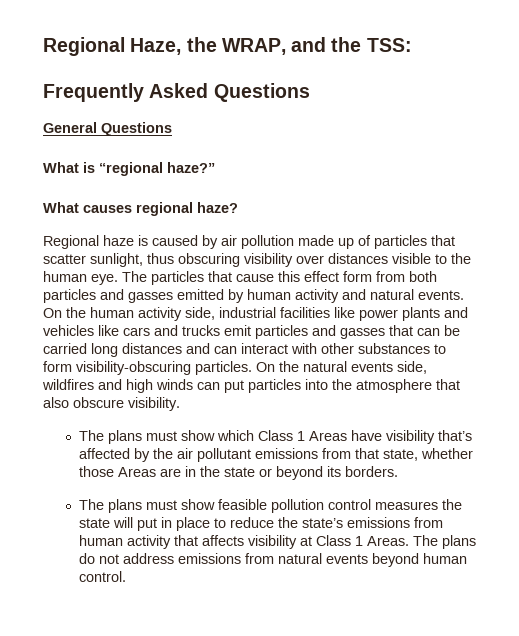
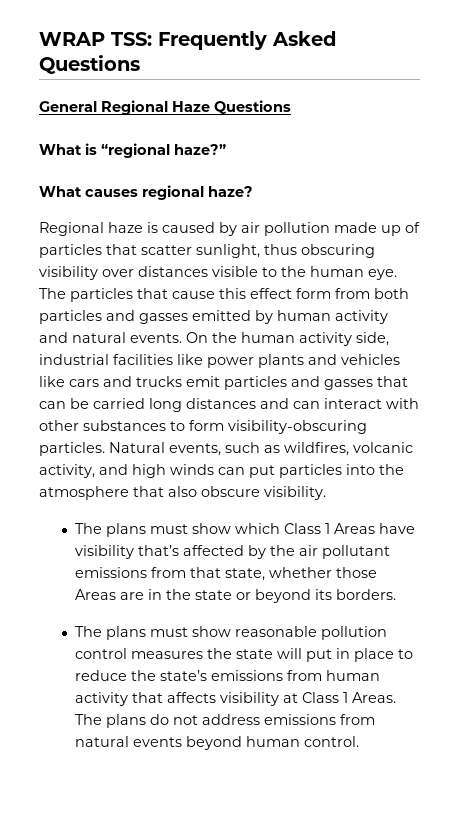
- Regional Haze, the WRAP, and the TSS:
- Frequently Asked Questions
+ WRAP TSS: Frequently Asked Questions
- General Questions
+ General Regional Haze Questions
- On the natural events side, wildfires and high winds can put particles into the atmosphere that also obscure visibility.
+ Natural events, such as wildfires, volcanic activity, and high winds can put particles into the atmosphere that also obscure visibility.
- The plans must show feasible pollution control measures the state will put in place to reduce the state’s emissions from human activity that affects visibility at Class 1 Areas.
+ The plans must show reasonable pollution control measures the state will put in place to reduce the state’s emissions from human activity that affects visibility at Class 1 Areas.

